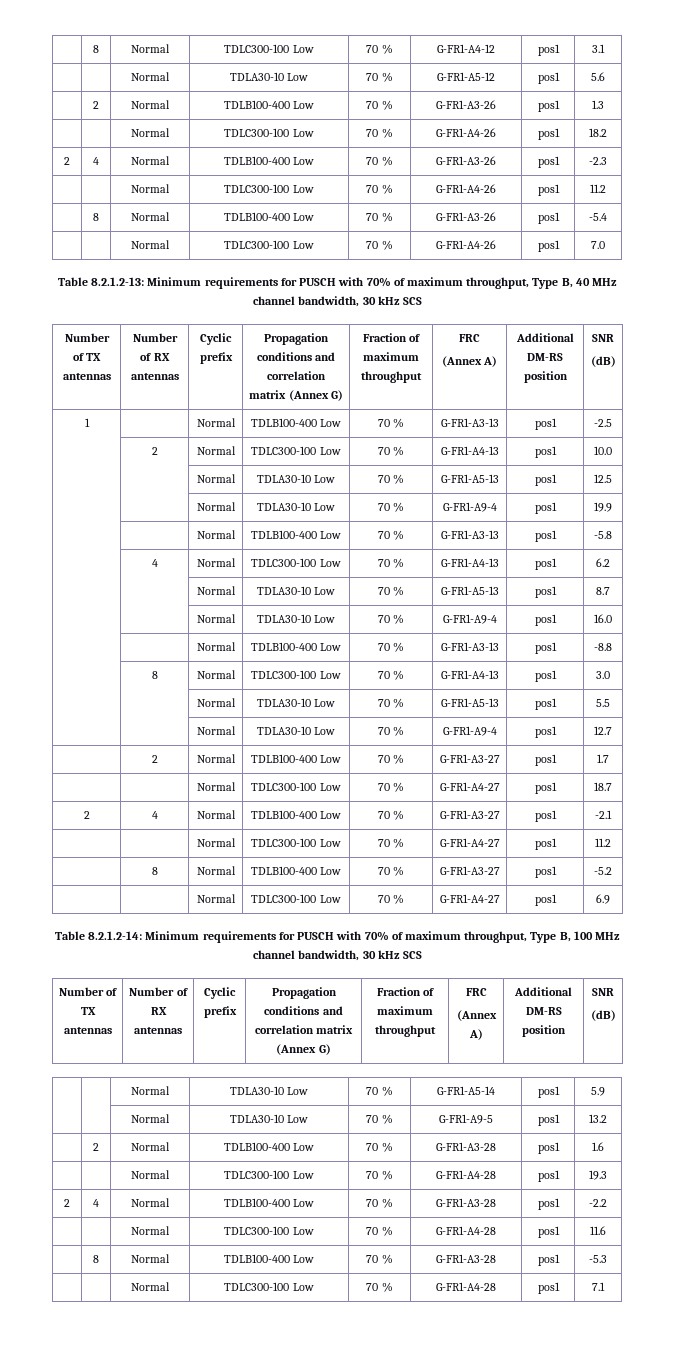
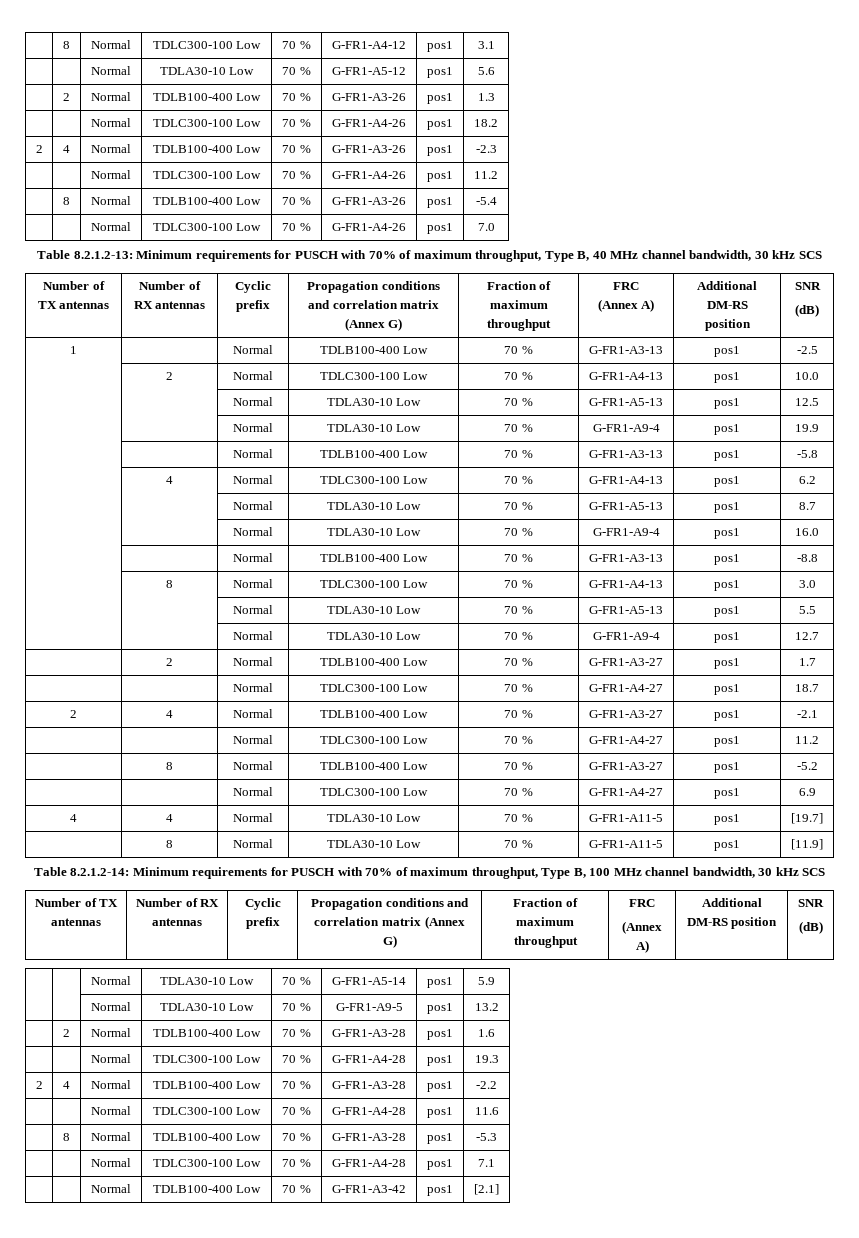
+ 4 | 4 | Normal | TDLA30-10 Low | 70 % | G-FR1-A11-5 | pos1 | [19.7]
+ | 8 | Normal | TDLA30-10 Low | 70 % | G-FR1-A11-5 | pos1 | [11.9]
+ | | Normal | TDLB100-400 Low | 70 % | G-FR1-A3-42 | pos1 | [2.1]

